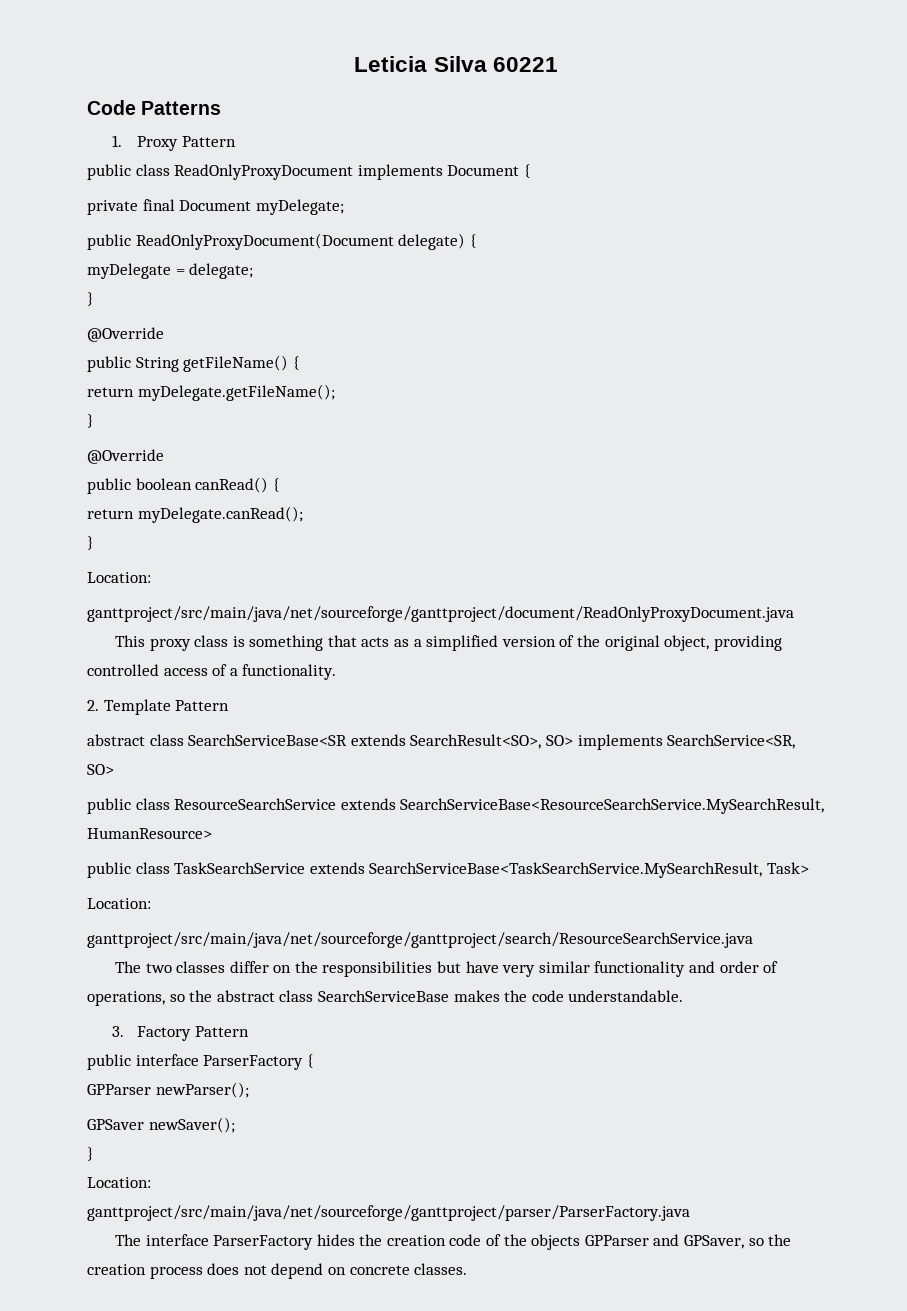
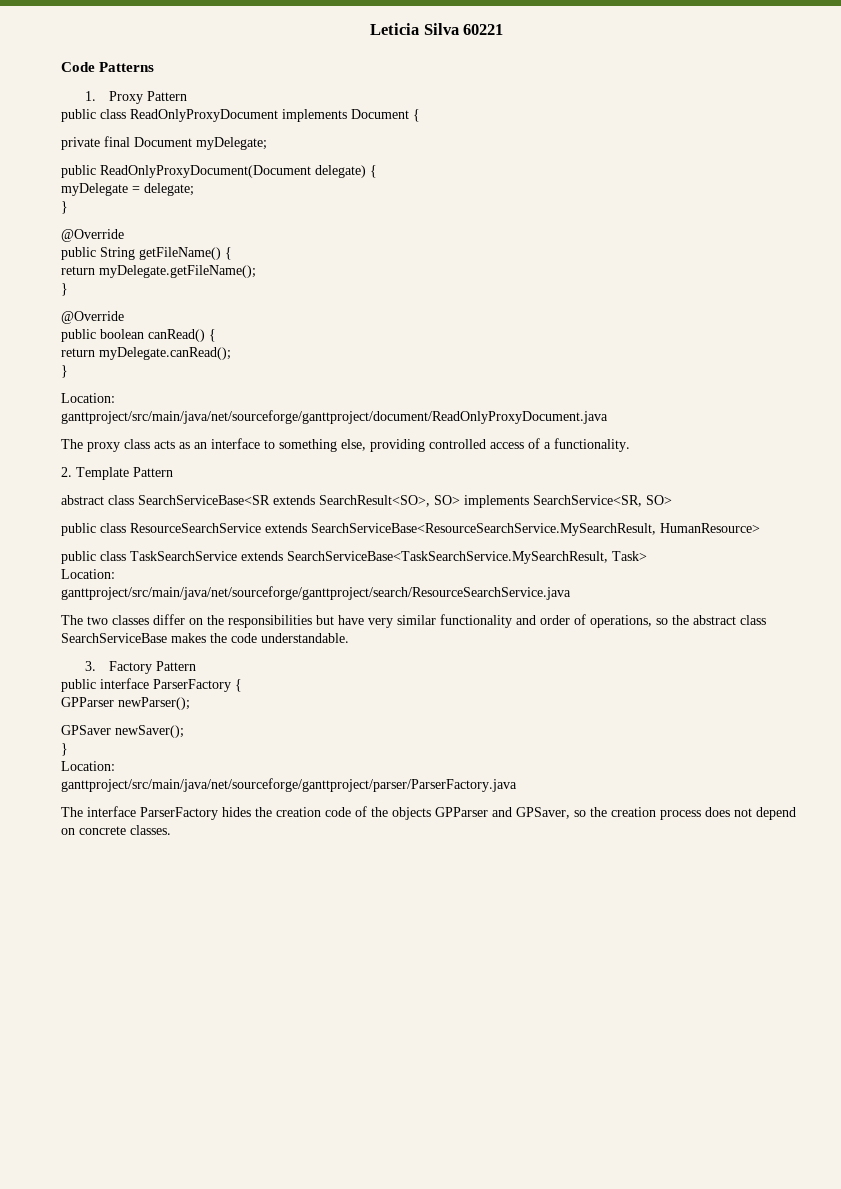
- This proxy class is something that acts as a simplified version of the original object, providing controlled access of a functionality.
+ The proxy class acts as an interface to something else, providing controlled access of a functionality.

